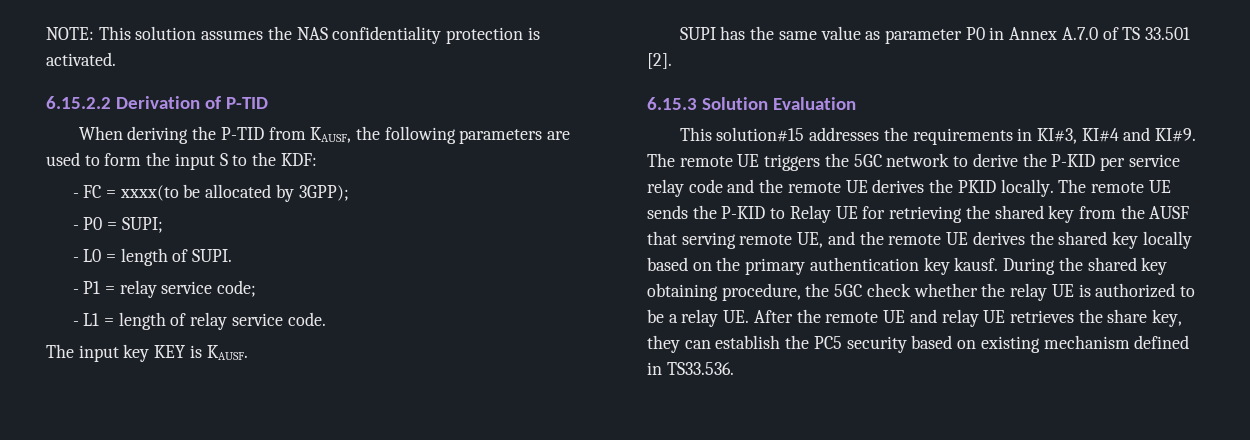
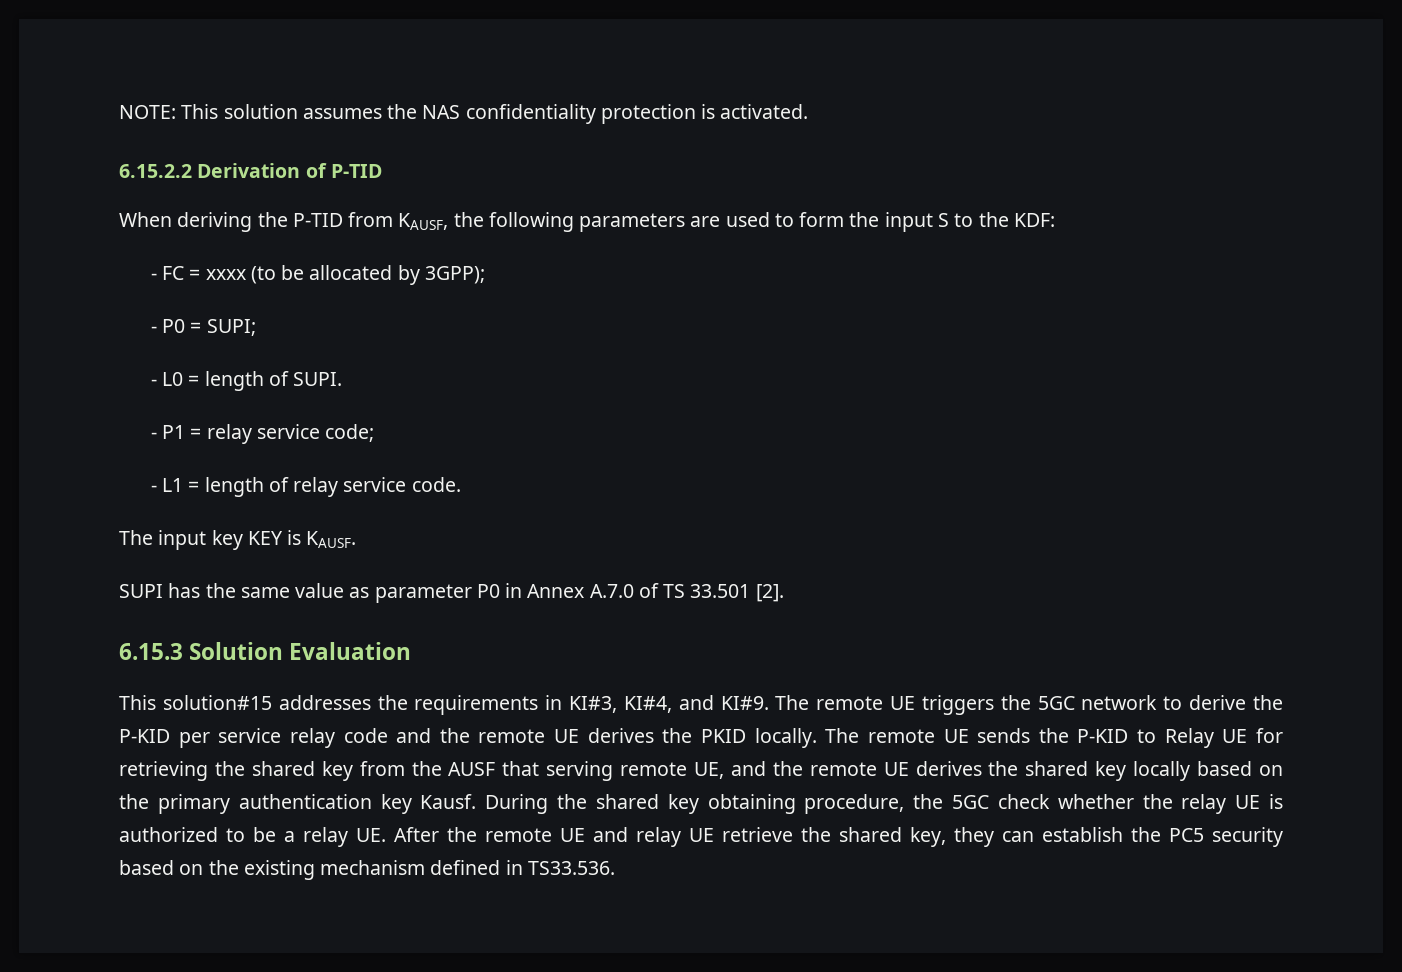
- - FC = xxxx(to be allocated by 3GPP);
+ - FC = xxxx (to be allocated by 3GPP);
- This solution#15 addresses the requirements in KI#3, KI#4 and KI#9.
+ This solution#15 addresses the requirements in KI#3, KI#4, and KI#9.
- The remote UE sends the P-KID to Relay UE for retrieving the shared key from the AUSF that serving remote UE, and the remote UE derives the shared key locally based on the primary authentication key kausf.
+ The remote UE sends the P-KID to Relay UE for retrieving the shared key from the AUSF that serving remote UE, and the remote UE derives the shared key locally based on the primary authentication key Kausf.
- During the shared key obtaining procedure, the 5GC check whether the relay UE is authorized to be a relay UE. After the remote UE and relay UE retrieves the share key, they can establish the PC5 security based on existing mechanism defined in TS33.536.
+ During the shared key obtaining procedure, the 5GC check whether the relay UE is authorized to be a relay UE. After the remote UE and relay UE retrieve the shared key, they can establish the PC5 security based on the existing mechanism defined in TS33.536.

